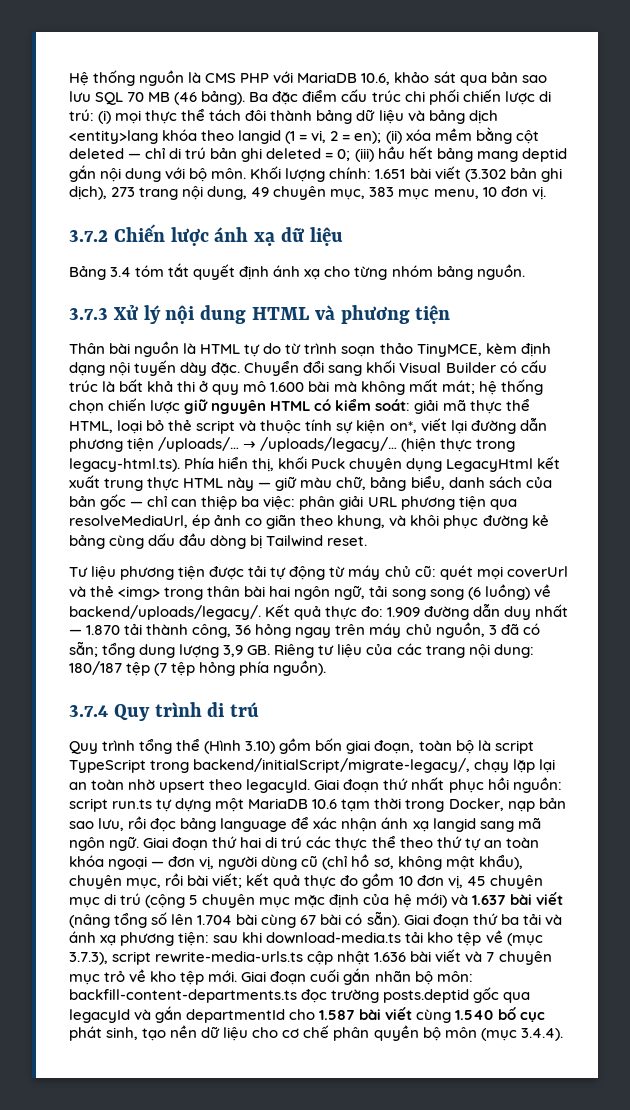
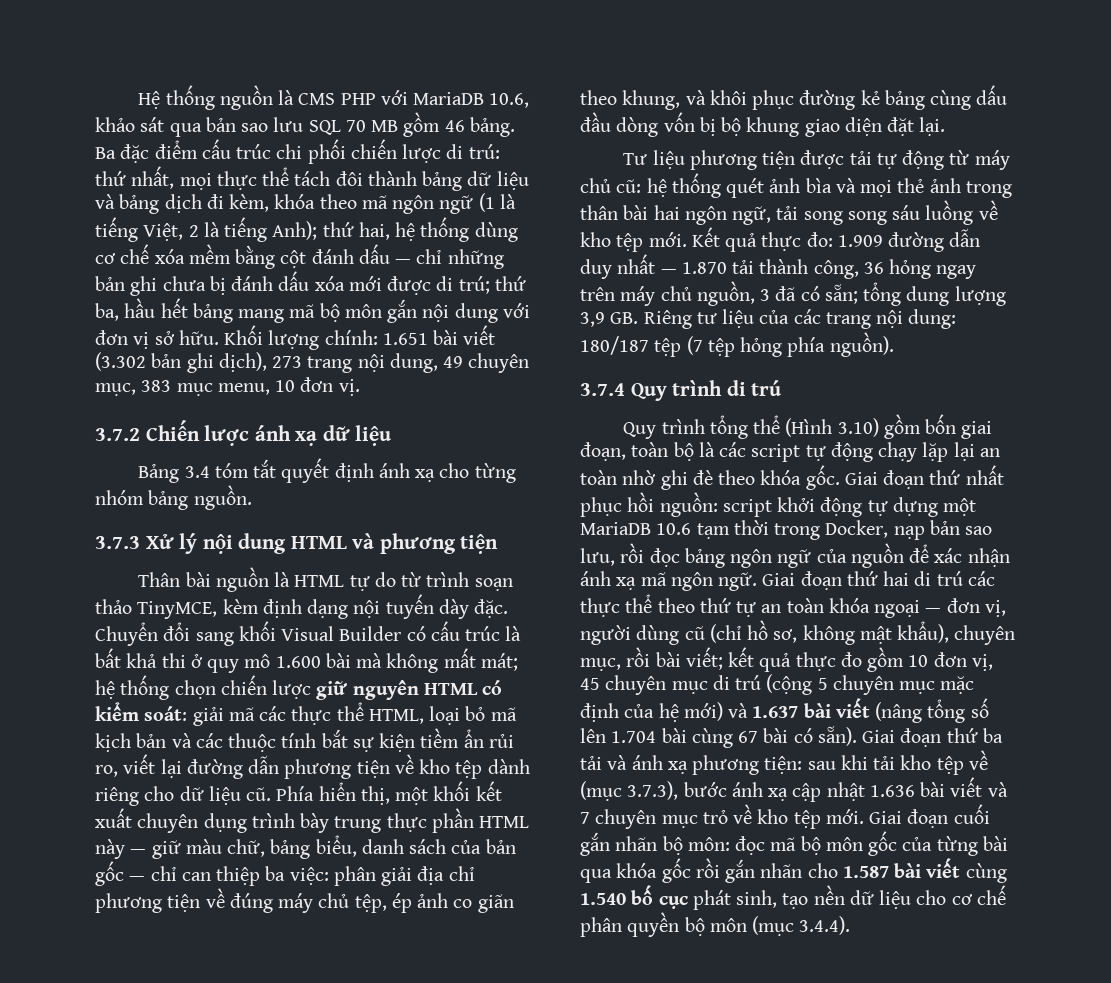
- Hệ thống nguồn là CMS PHP với MariaDB 10.6, khảo sát qua bản sao lưu SQL 70 MB (46 bảng).
+ Hệ thống nguồn là CMS PHP với MariaDB 10.6, khảo sát qua bản sao lưu SQL 70 MB gồm 46 bảng.
- Ba đặc điểm cấu trúc chi phối chiến lược di trú: (i) mọi thực thể tách đôi thành bảng dữ liệu và bảng dịch <entity>lang khóa theo langid (1 = vi, 2 = en); (ii) xóa mềm bằng cột deleted — chỉ di trú bản ghi deleted = 0; (iii) hầu hết bảng mang deptid gắn nội dung với bộ môn.
+ Ba đặc điểm cấu trúc chi phối chiến lược di trú: thứ nhất, mọi thực thể tách đôi thành bảng dữ liệu và bảng dịch đi kèm, khóa theo mã ngôn ngữ (1 là tiếng Việt, 2 là tiếng Anh); thứ hai, hệ thống dùng cơ chế xóa mềm bằng cột đánh dấu — chỉ những bản ghi chưa bị đánh dấu xóa mới được di trú; thứ ba, hầu hết bảng mang mã bộ môn gắn nội dung với đơn vị sở hữu.
- giải mã thực thể HTML, loại bỏ thẻ script và thuộc tính sự kiện on*, viết lại đường dẫn phương tiện /uploads/… → /uploads/legacy/… (hiện thực trong legacy-html.ts). Phía hiển thị, khối Puck chuyên dụng LegacyHtml kết xuất trung thực HTML này — giữ màu chữ, bảng biểu, danh sách của bản gốc — chỉ can thiệp ba việc:
+ giải mã các thực thể HTML, loại bỏ mã kịch bản và các thuộc tính bắt sự kiện tiềm ẩn rủi ro, viết lại đường dẫn phương tiện về kho tệp dành riêng cho dữ liệu cũ. Phía hiển thị, một khối kết xuất chuyên dụng trình bày trung thực phần HTML này — giữ màu chữ, bảng biểu, danh sách của bản gốc — chỉ can thiệp ba việc:
- phân giải URL phương tiện qua resolveMediaUrl, ép ảnh co giãn theo khung, và khôi phục đường kẻ bảng cùng dấu đầu dòng bị Tailwind reset.
+ phân giải địa chỉ phương tiện về đúng máy chủ tệp, ép ảnh co giãn theo khung, và khôi phục đường kẻ bảng cùng dấu đầu dòng vốn bị bộ khung giao diện đặt lại.
- Tư liệu phương tiện được tải tự động từ máy chủ cũ: quét mọi coverUrl và thẻ <img> trong thân bài hai ngôn ngữ, tải song song (6 luồng) về backend/uploads/legacy/.
+ Tư liệu phương tiện được tải tự động từ máy chủ cũ: hệ thống quét ảnh bìa và mọi thẻ ảnh trong thân bài hai ngôn ngữ, tải song song sáu luồng về kho tệp mới.
- Quy trình tổng thể (Hình 3.10) gồm bốn giai đoạn, toàn bộ là script TypeScript trong backend/initialScript/migrate-legacy/, chạy lặp lại an toàn nhờ upsert theo legacyId.
+ Quy trình tổng thể (Hình 3.10) gồm bốn giai đoạn, toàn bộ là các script tự động chạy lặp lại an toàn nhờ ghi đè theo khóa gốc.
- Giai đoạn thứ nhất phục hồi nguồn: script run.ts tự dựng một MariaDB 10.6 tạm thời trong Docker, nạp bản sao lưu, rồi đọc bảng language để xác nhận ánh xạ langid sang mã ngôn ngữ.
+ Giai đoạn thứ nhất phục hồi nguồn: script khởi động tự dựng một MariaDB 10.6 tạm thời trong Docker, nạp bản sao lưu, rồi đọc bảng ngôn ngữ của nguồn để xác nhận ánh xạ mã ngôn ngữ.
- Giai đoạn thứ ba tải và ánh xạ phương tiện: sau khi download-media.ts tải kho tệp về (mục 3.7.3), script rewrite-media-urls.ts cập nhật 1.636 bài viết và 7 chuyên mục trỏ về kho tệp mới.
+ Giai đoạn thứ ba tải và ánh xạ phương tiện: sau khi tải kho tệp về (mục 3.7.3), bước ánh xạ cập nhật 1.636 bài viết và 7 chuyên mục trỏ về kho tệp mới.
- Giai đoạn cuối gắn nhãn bộ môn: backfill-content-departments.ts đọc trường posts.deptid gốc qua legacyId và gắn departmentId cho 1.587 bài viết cùng 1.540 bố cục phát sinh, tạo nền dữ liệu cho cơ chế phân quyền bộ môn (mục 3.4.4).
+ Giai đoạn cuối gắn nhãn bộ môn: đọc mã bộ môn gốc của từng bài qua khóa gốc rồi gắn nhãn cho 1.587 bài viết cùng 1.540 bố cục phát sinh, tạo nền dữ liệu cho cơ chế phân quyền bộ môn (mục 3.4.4).

